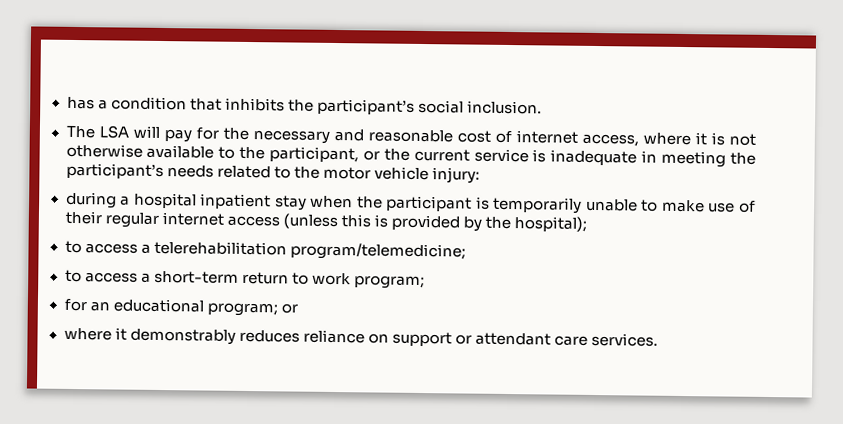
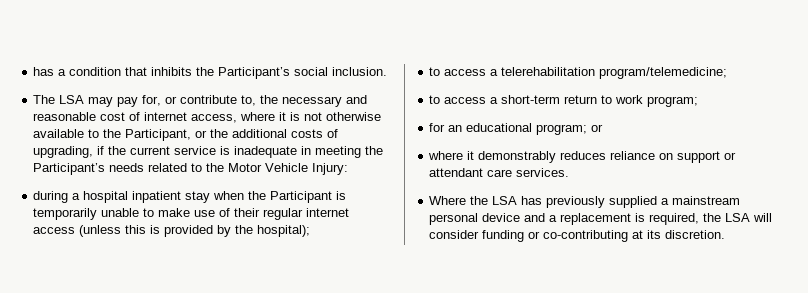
- has a condition that inhibits the participant’s social inclusion.
+ has a condition that inhibits the Participant’s social inclusion.
- The LSA will pay for the necessary and reasonable cost of internet access, where it is not otherwise available to the participant, or the current service is inadequate in meeting the participant’s needs related to the motor vehicle injury:
+ The LSA may pay for, or contribute to, the necessary and reasonable cost of internet access, where it is not otherwise available to the Participant, or the additional costs of upgrading, if the current service is inadequate in meeting the Participant’s needs related to the Motor Vehicle Injury:
- during a hospital inpatient stay when the participant is temporarily unable to make use of their regular internet access (unless this is provided by the hospital);
+ during a hospital inpatient stay when the Participant is temporarily unable to make use of their regular internet access (unless this is provided by the hospital);
+ Where the LSA has previously supplied a mainstream personal device and a replacement is required, the LSA will consider funding or co-contributing at its discretion.

